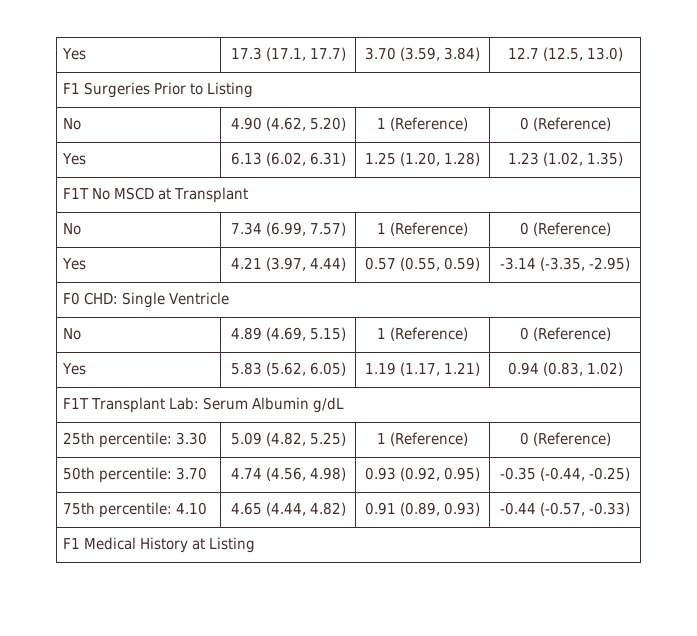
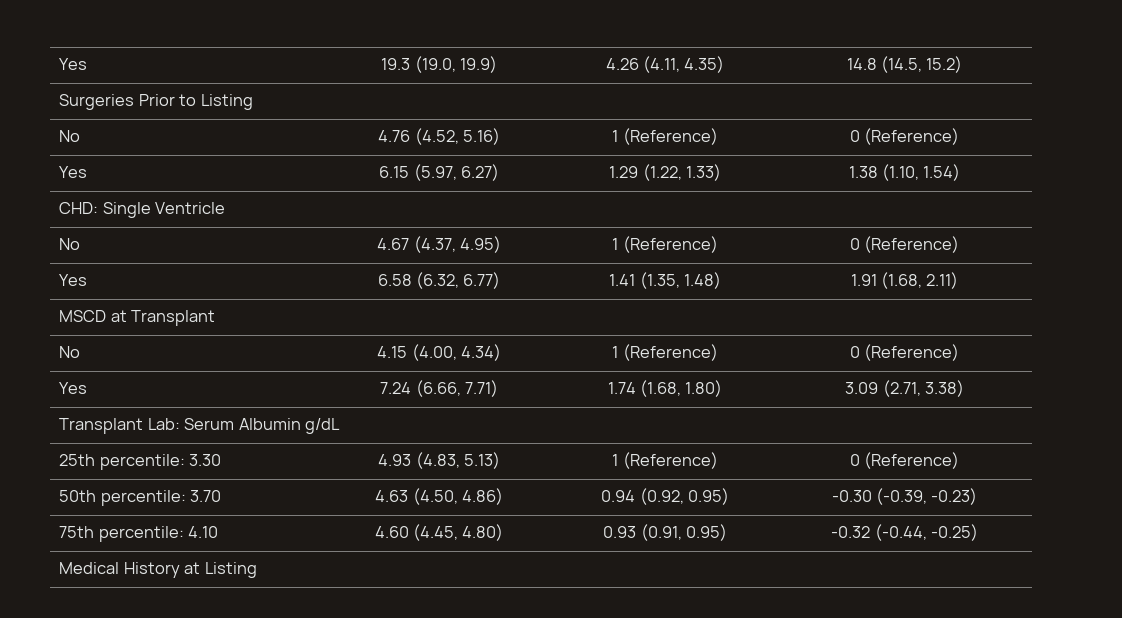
- Yes | 17.3 (17.1, 17.7) | 3.70 (3.59, 3.84) | 12.7 (12.5, 13.0)
- F1 Surgeries Prior to Listing
+ Yes | 19.3 (19.0, 19.9) | 4.26 (4.11, 4.35) | 14.8 (14.5, 15.2)
+ Surgeries Prior to Listing
- No | 4.90 (4.62, 5.20) | 1 (Reference) | 0 (Reference)
- Yes | 6.13 (6.02, 6.31) | 1.25 (1.20, 1.28) | 1.23 (1.02, 1.35)
- F1T No MSCD at Transplant
- No | 7.34 (6.99, 7.57) | 1 (Reference) | 0 (Reference)
- Yes | 4.21 (3.97, 4.44) | 0.57 (0.55, 0.59) | -3.14 (-3.35, -2.95)
- F0 CHD: Single Ventricle
- No | 4.89 (4.69, 5.15) | 1 (Reference) | 0 (Reference)
- Yes | 5.83 (5.62, 6.05) | 1.19 (1.17, 1.21) | 0.94 (0.83, 1.02)
- F1T Transplant Lab: Serum Albumin g/dL
+ No | 4.76 (4.52, 5.16) | 1 (Reference) | 0 (Reference)
+ Yes | 6.15 (5.97, 6.27) | 1.29 (1.22, 1.33) | 1.38 (1.10, 1.54)
+ CHD: Single Ventricle
+ No | 4.67 (4.37, 4.95) | 1 (Reference) | 0 (Reference)
+ Yes | 6.58 (6.32, 6.77) | 1.41 (1.35, 1.48) | 1.91 (1.68, 2.11)
+ MSCD at Transplant
+ No | 4.15 (4.00, 4.34) | 1 (Reference) | 0 (Reference)
+ Yes | 7.24 (6.66, 7.71) | 1.74 (1.68, 1.80) | 3.09 (2.71, 3.38)
+ Transplant Lab: Serum Albumin g/dL
- 25th percentile: 3.30 | 5.09 (4.82, 5.25) | 1 (Reference) | 0 (Reference)
+ 25th percentile: 3.30 | 4.93 (4.83, 5.13) | 1 (Reference) | 0 (Reference)
- 50th percentile: 3.70 | 4.74 (4.56, 4.98) | 0.93 (0.92, 0.95) | -0.35 (-0.44, -0.25)
+ 50th percentile: 3.70 | 4.63 (4.50, 4.86) | 0.94 (0.92, 0.95) | -0.30 (-0.39, -0.23)
- 75th percentile: 4.10 | 4.65 (4.44, 4.82) | 0.91 (0.89, 0.93) | -0.44 (-0.57, -0.33)
- F1 Medical History at Listing
+ 75th percentile: 4.10 | 4.60 (4.45, 4.80) | 0.93 (0.91, 0.95) | -0.32 (-0.44, -0.25)
+ Medical History at Listing

